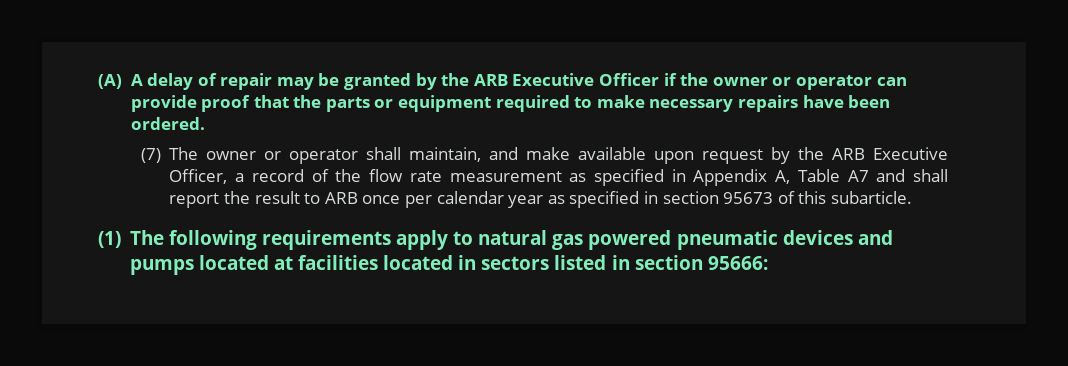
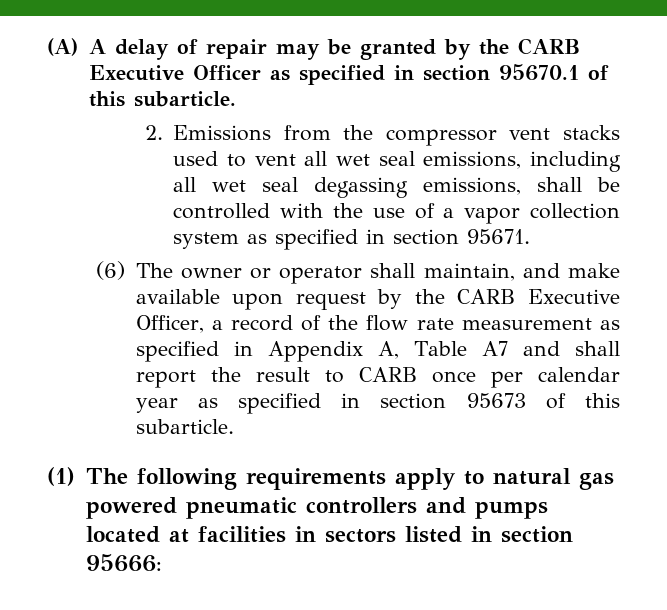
- (A) A delay of repair may be granted by the ARB Executive Officer if the owner or operator can provide proof that the parts or equipment required to make necessary repairs have been ordered.
- (7) The owner or operator shall maintain, and make available upon request by the ARB Executive Officer, a record of the flow rate measurement as specified in Appendix A, Table A7 and shall report the result to ARB once per calendar year as specified in section 95673 of this subarticle.
+ (A) A delay of repair may be granted by the CARB Executive Officer as specified in section 95670.1 of this subarticle.
+ 2. Emissions from the compressor vent stacks used to vent all wet seal emissions, including all wet seal degassing emissions, shall be controlled with the use of a vapor collection system as specified in section 95671.
+ (6) The owner or operator shall maintain, and make available upon request by the CARB Executive Officer, a record of the flow rate measurement as specified in Appendix A, Table A7 and shall report the result to CARB once per calendar year as specified in section 95673 of this subarticle.
- (1) The following requirements apply to natural gas powered pneumatic devices and pumps located at facilities located in sectors listed in section 95666:
+ (1) The following requirements apply to natural gas powered pneumatic controllers and pumps located at facilities in sectors listed in section 95666:

